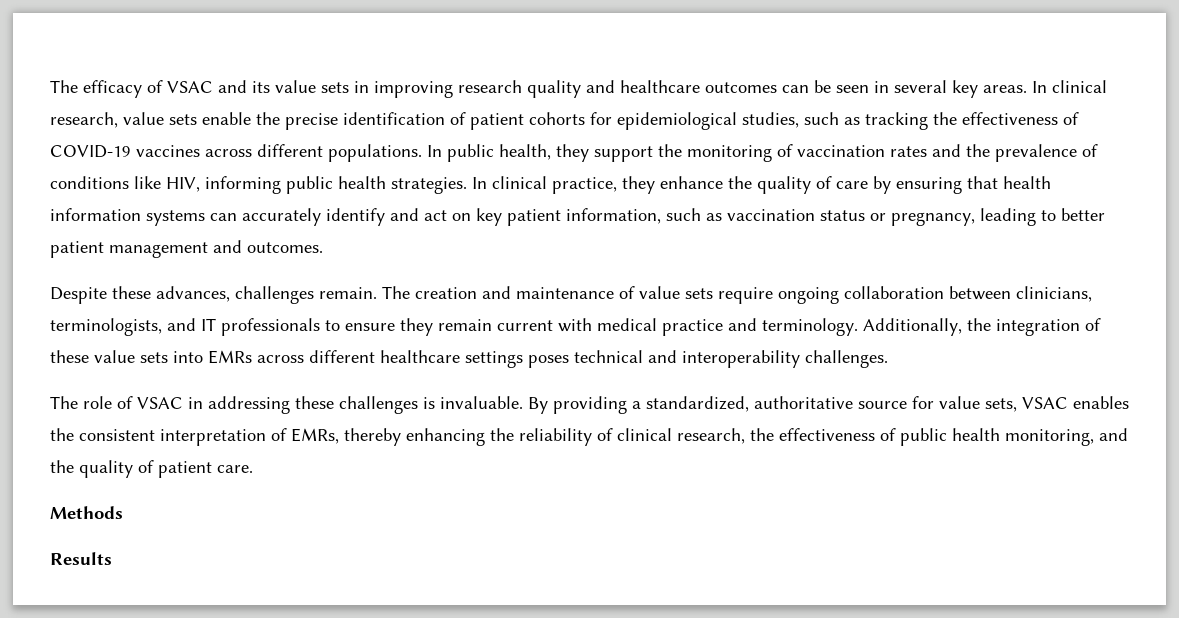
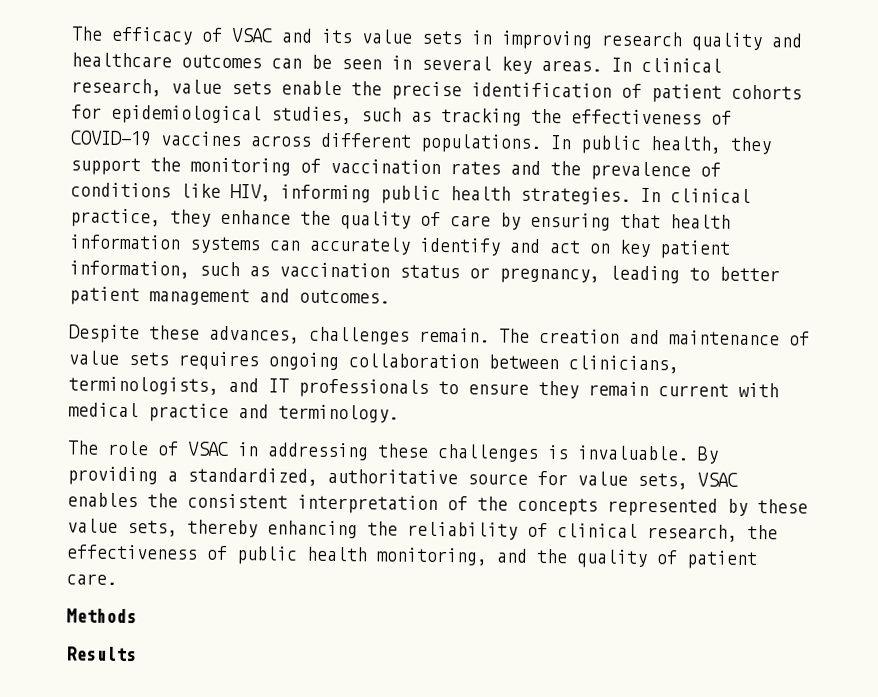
- The creation and maintenance of value sets require ongoing collaboration between clinicians, terminologists, and IT professionals to ensure they remain current with medical practice and terminology. Additionally, the integration of these value sets into EMRs across different healthcare settings poses technical and interoperability challenges.
+ The creation and maintenance of value sets requires ongoing collaboration between clinicians, terminologists, and IT professionals to ensure they remain current with medical practice and terminology.
- By providing a standardized, authoritative source for value sets, VSAC enables the consistent interpretation of EMRs, thereby enhancing the reliability of clinical research, the effectiveness of public health monitoring, and the quality of patient care.
+ By providing a standardized, authoritative source for value sets, VSAC enables the consistent interpretation of the concepts represented by these value sets, thereby enhancing the reliability of clinical research, the effectiveness of public health monitoring, and the quality of patient care.

